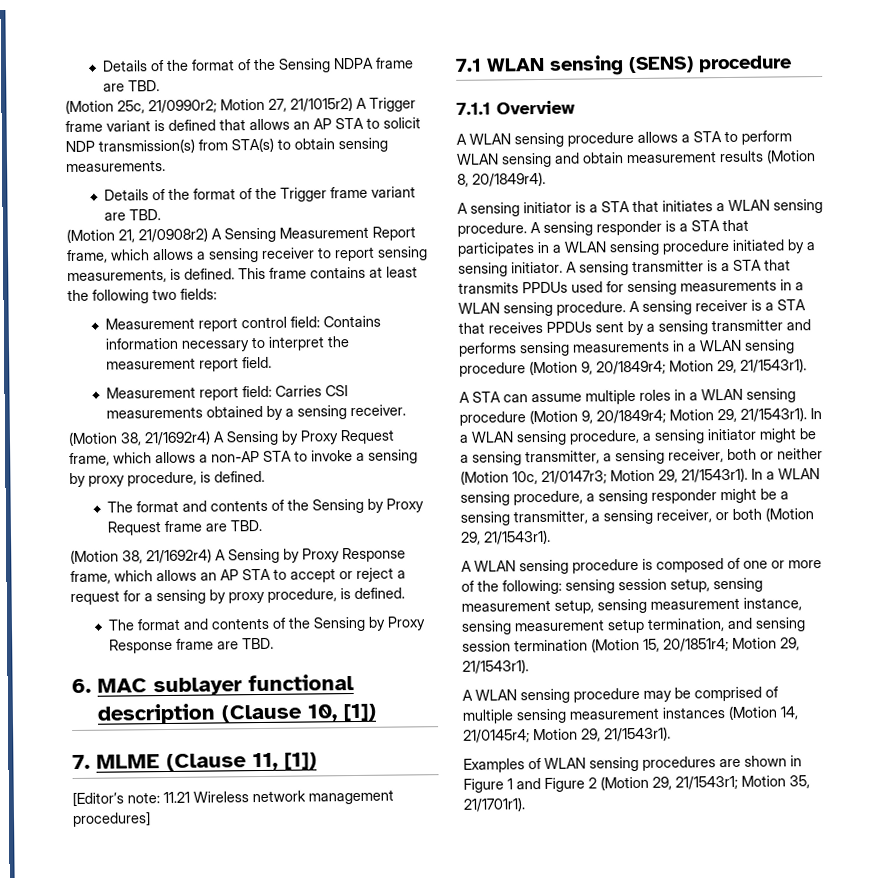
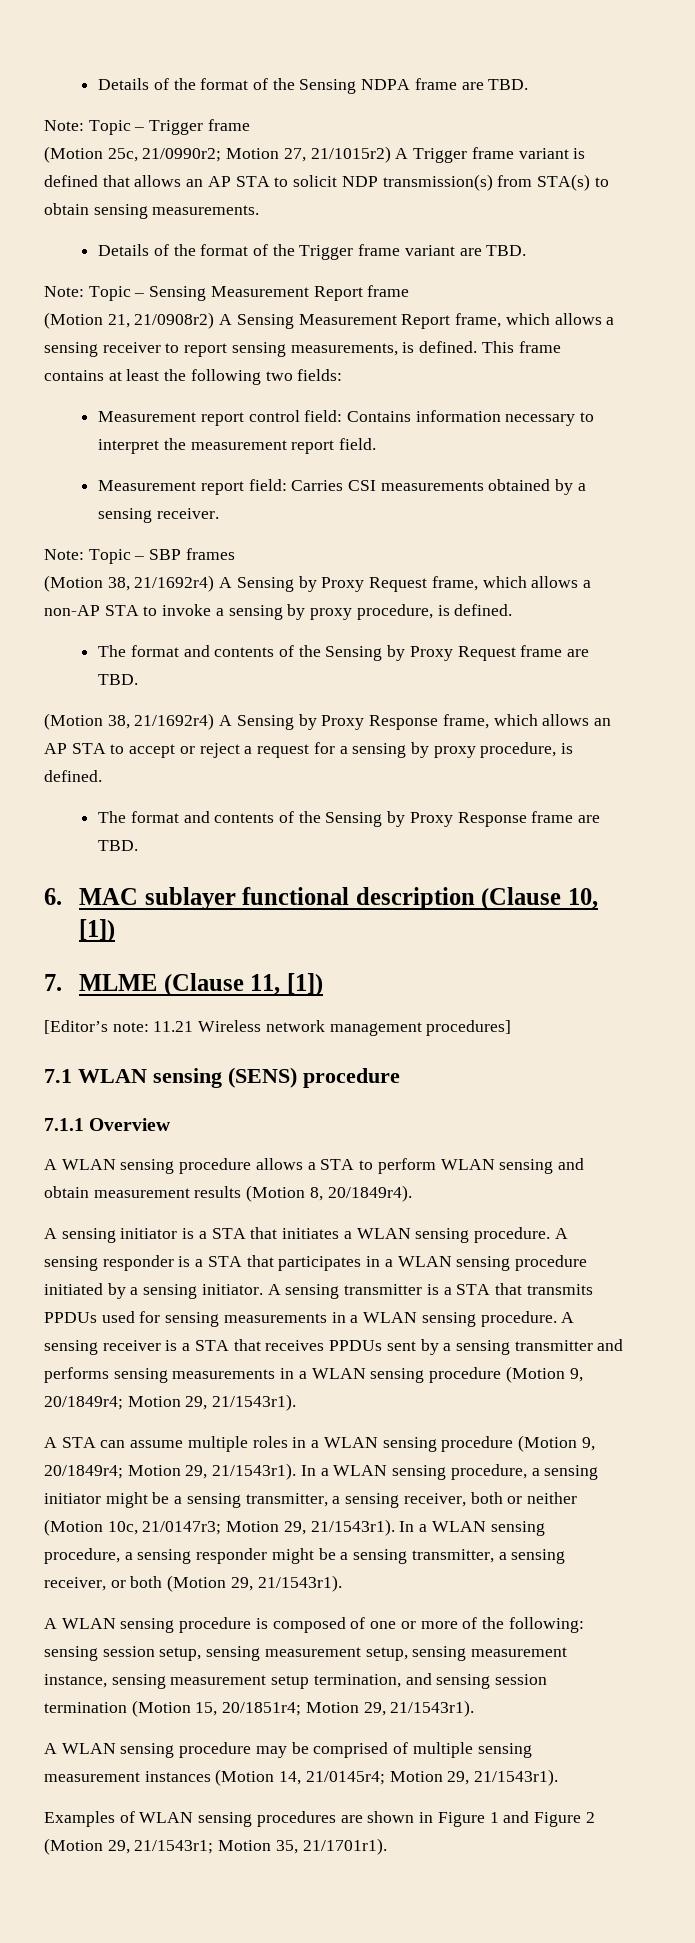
+ Note: Topic – Trigger frame
+ Note: Topic – Sensing Measurement Report frame
+ Note: Topic – SBP frames

